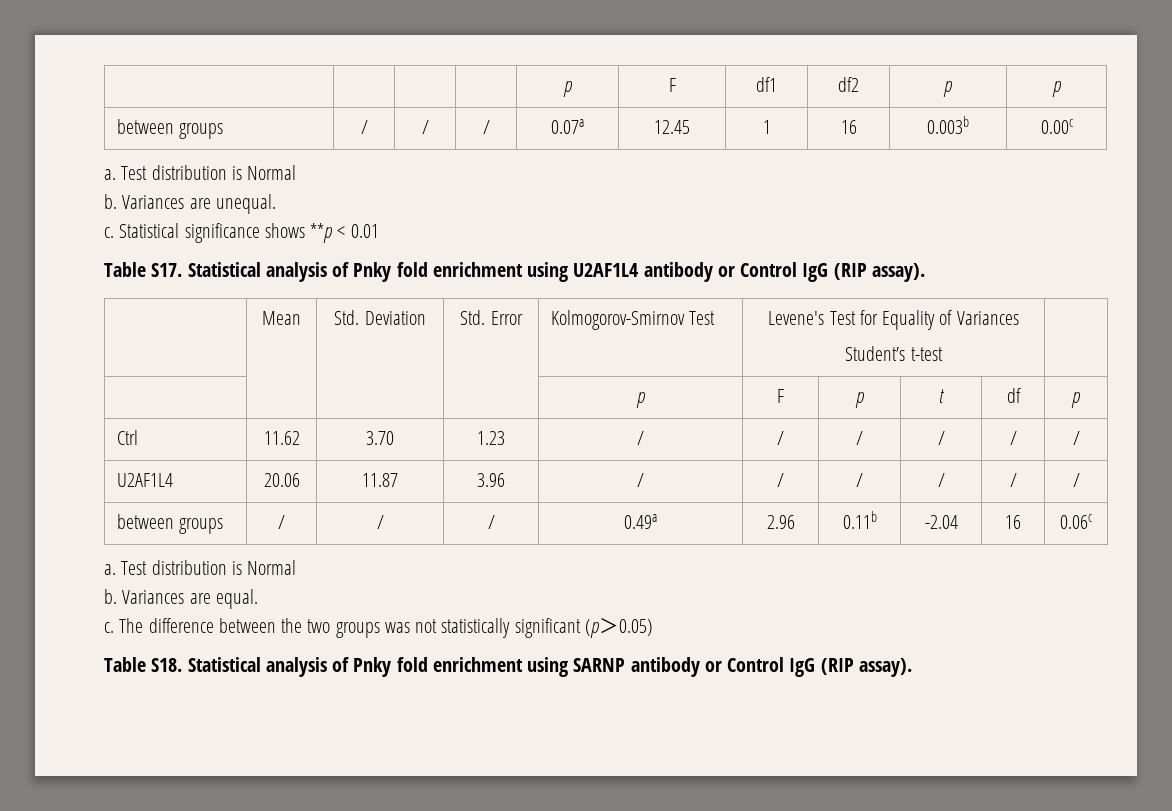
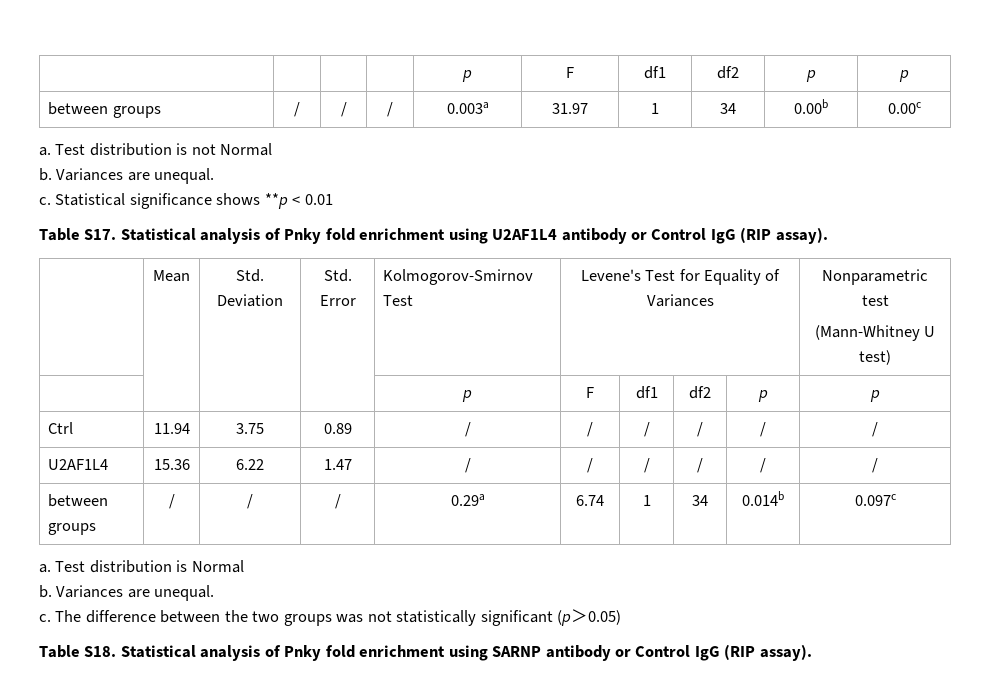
- between groups | / | / | / | 0.07a | 12.45 | 1 | 16 | 0.003b | 0.00c
- a. Test distribution is Normal
+ between groups | / | / | / | 0.003a | 31.97 | 1 | 34 | 0.00b | 0.00c
+ a. Test distribution is not Normal
- | Mean | Std. Deviation | Std. Error | Kolmogorov-Smirnov Test | Levene's Test for Equality of Variances
- Student’s t-test |
- | | | | p | F | p | t | df | p
+ | Mean | Std. Deviation | Std. Error | Kolmogorov-Smirnov Test | Levene's Test for Equality of Variances | Nonparametric test
+ (Mann-Whitney U test)
+ | | | | p | F | df1 | df2 | p | p
- Ctrl | 11.62 | 3.70 | 1.23 | / | / | / | / | / | /
+ Ctrl | 11.94 | 3.75 | 0.89 | / | / | / | / | / | /
- U2AF1L4 | 20.06 | 11.87 | 3.96 | / | / | / | / | / | /
+ U2AF1L4 | 15.36 | 6.22 | 1.47 | / | / | / | / | / | /
- between groups | / | / | / | 0.49a | 2.96 | 0.11b | -2.04 | 16 | 0.06c
+ between groups | / | / | / | 0.29a | 6.74 | 1 | 34 | 0.014b | 0.097c
  a. Test distribution is Normal
- b. Variances are equal.
+ b. Variances are unequal.

